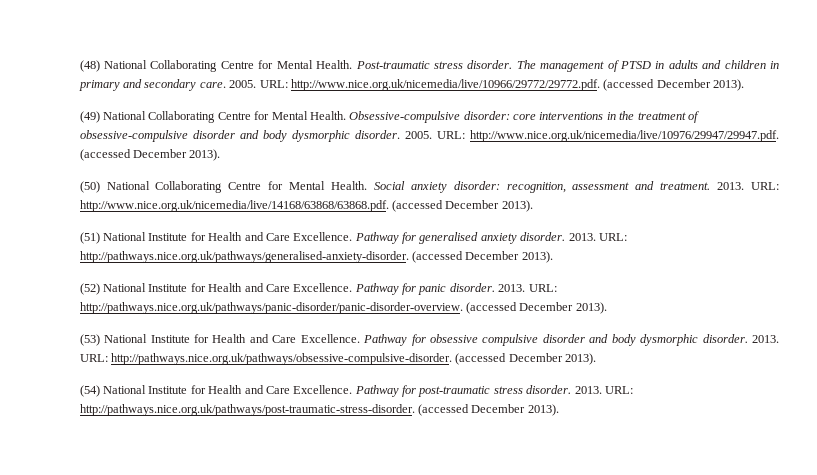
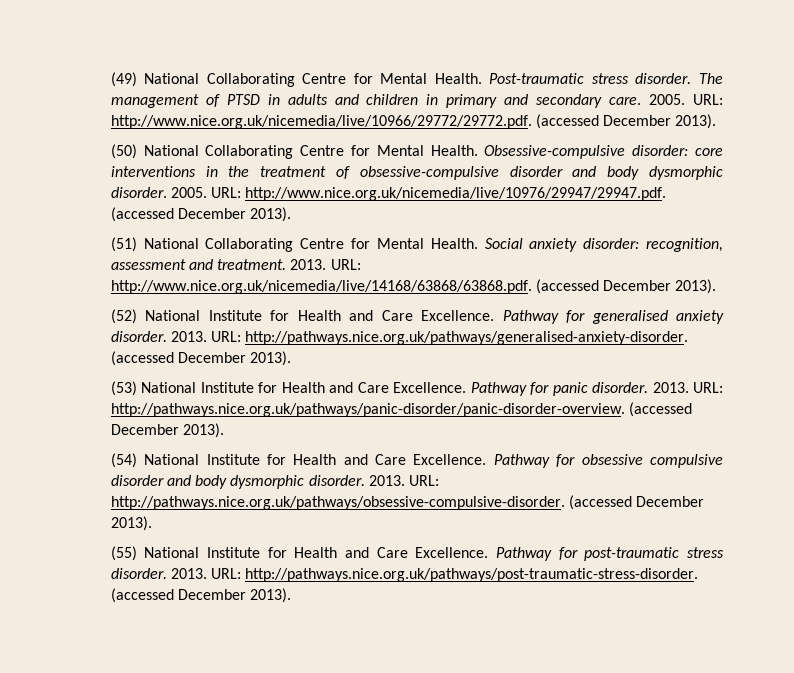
- (48) National Collaborating Centre for Mental Health.
+ (49) National Collaborating Centre for Mental Health.
- (49) National Collaborating Centre for Mental Health.
+ (50) National Collaborating Centre for Mental Health.
- (50) National Collaborating Centre for Mental Health.
+ (51) National Collaborating Centre for Mental Health.
- (51) National Institute for Health and Care Excellence.
+ (52) National Institute for Health and Care Excellence.
- (52) National Institute for Health and Care Excellence.
+ (53) National Institute for Health and Care Excellence.
- (53) National Institute for Health and Care Excellence.
+ (54) National Institute for Health and Care Excellence.
- (54) National Institute for Health and Care Excellence.
+ (55) National Institute for Health and Care Excellence.

